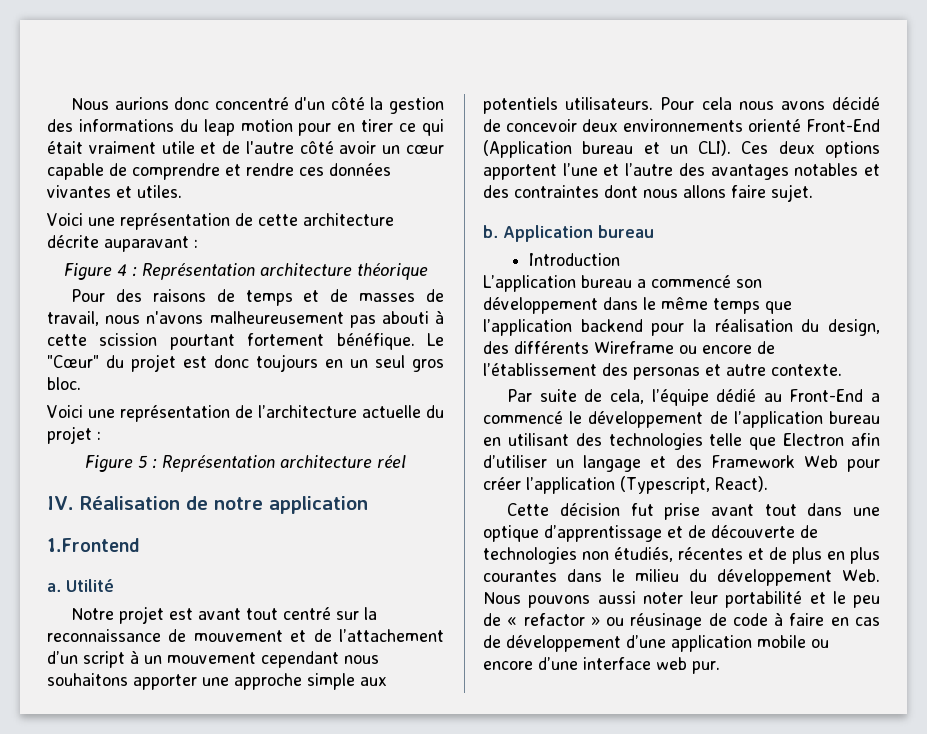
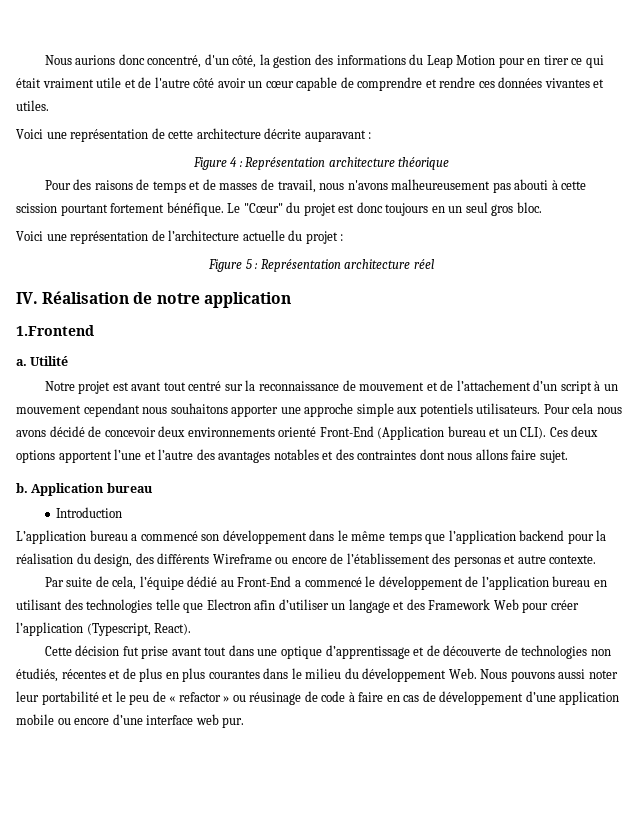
- Nous aurions donc concentré d'un côté la gestion des informations du leap motion pour en tirer ce qui était vraiment utile et de l'autre côté avoir un cœur capable de comprendre et rendre ces données vivantes et utiles.
+ Nous aurions donc concentré, d'un côté, la gestion des informations du Leap Motion pour en tirer ce qui était vraiment utile et de l'autre côté avoir un cœur capable de comprendre et rendre ces données vivantes et utiles.

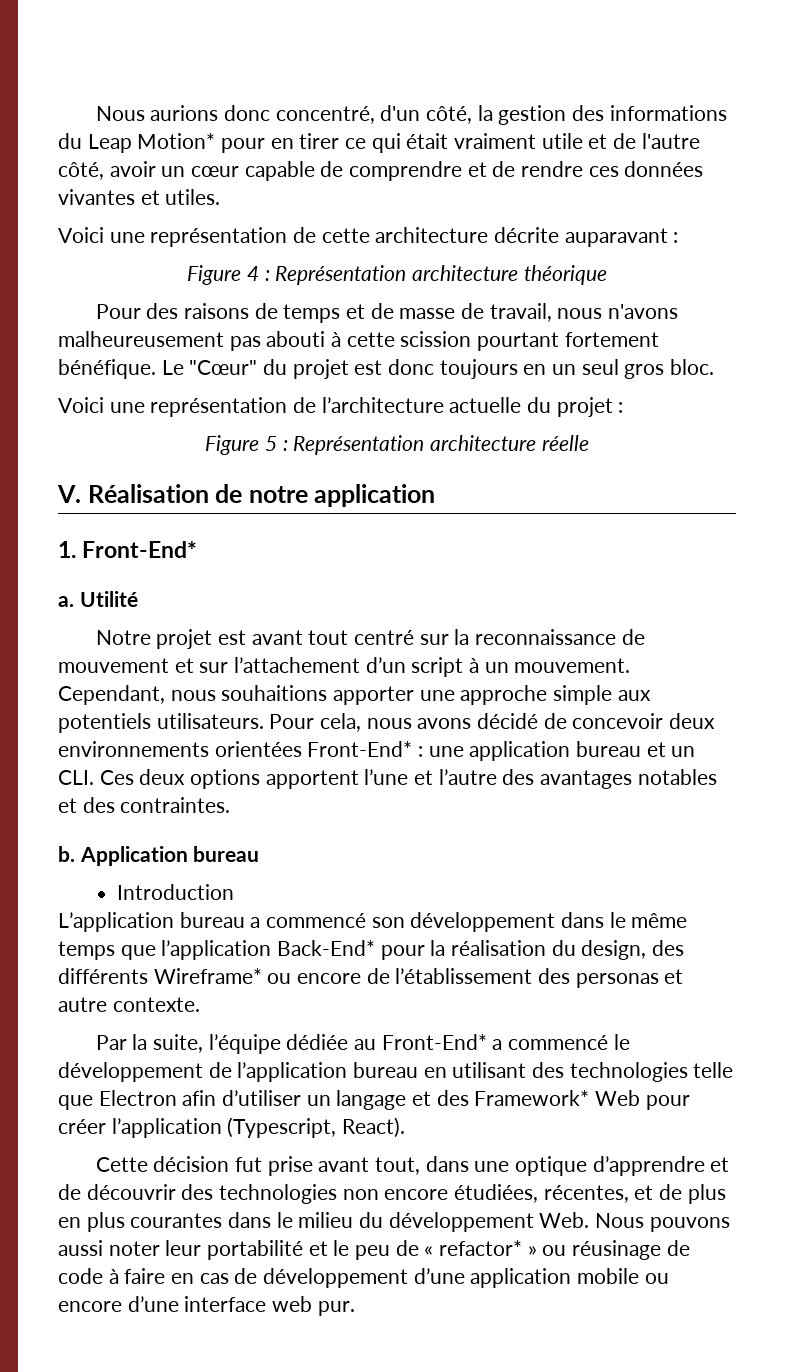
- Nous aurions donc concentré, d'un côté, la gestion des informations du Leap Motion pour en tirer ce qui était vraiment utile et de l'autre côté avoir un cœur capable de comprendre et rendre ces données vivantes et utiles.
+ Nous aurions donc concentré, d'un côté, la gestion des informations du Leap Motion* pour en tirer ce qui était vraiment utile et de l'autre côté, avoir un cœur capable de comprendre et de rendre ces données vivantes et utiles.
- Pour des raisons de temps et de masses de travail, nous n'avons malheureusement pas abouti à cette scission pourtant fortement bénéfique.
+ Pour des raisons de temps et de masse de travail, nous n'avons malheureusement pas abouti à cette scission pourtant fortement bénéfique.
- Figure 5 : Représentation architecture réel
- IV. Réalisation de notre application
+ Figure 5 : Représentation architecture réelle
+ V. Réalisation de notre application
- 1.Frontend
+ 1. Front-End*
- Notre projet est avant tout centré sur la reconnaissance de mouvement et de l’attachement d’un script à un mouvement cependant nous souhaitons apporter une approche simple aux potentiels utilisateurs.
+ Notre projet est avant tout centré sur la reconnaissance de mouvement et sur l’attachement d’un script à un mouvement. Cependant, nous souhaitions apporter une approche simple aux potentiels utilisateurs.
- Pour cela nous avons décidé de concevoir deux environnements orienté Front-End (Application bureau et un CLI). Ces deux options apportent l’une et l’autre des avantages notables et des contraintes dont nous allons faire sujet.
+ Pour cela, nous avons décidé de concevoir deux environnements orientées Front-End* : une application bureau et un CLI. Ces deux options apportent l’une et l’autre des avantages notables et des contraintes.
- L’application bureau a commencé son développement dans le même temps que l’application backend pour la réalisation du design, des différents Wireframe ou encore de l’établissement des personas et autre contexte.
+ L’application bureau a commencé son développement dans le même temps que l’application Back-End* pour la réalisation du design, des différents Wireframe* ou encore de l’établissement des personas et autre contexte.
- Par suite de cela, l’équipe dédié au Front-End a commencé le développement de l’application bureau en utilisant des technologies telle que Electron afin d’utiliser un langage et des Framework Web pour créer l’application (Typescript, React).
+ Par la suite, l’équipe dédiée au Front-End* a commencé le développement de l’application bureau en utilisant des technologies telle que Electron afin d’utiliser un langage et des Framework* Web pour créer l’application (Typescript, React).
- Cette décision fut prise avant tout dans une optique d’apprentissage et de découverte de technologies non étudiés, récentes et de plus en plus courantes dans le milieu du développement Web. Nous pouvons aussi noter leur portabilité et le peu de « refactor » ou réusinage de code à faire en cas de développement d’une application mobile ou encore d’une interface web pur.
+ Cette décision fut prise avant tout, dans une optique d’apprendre et de découvrir des technologies non encore étudiées, récentes, et de plus en plus courantes dans le milieu du développement Web. Nous pouvons aussi noter leur portabilité et le peu de « refactor* » ou réusinage de code à faire en cas de développement d’une application mobile ou encore d’une interface web pur.

